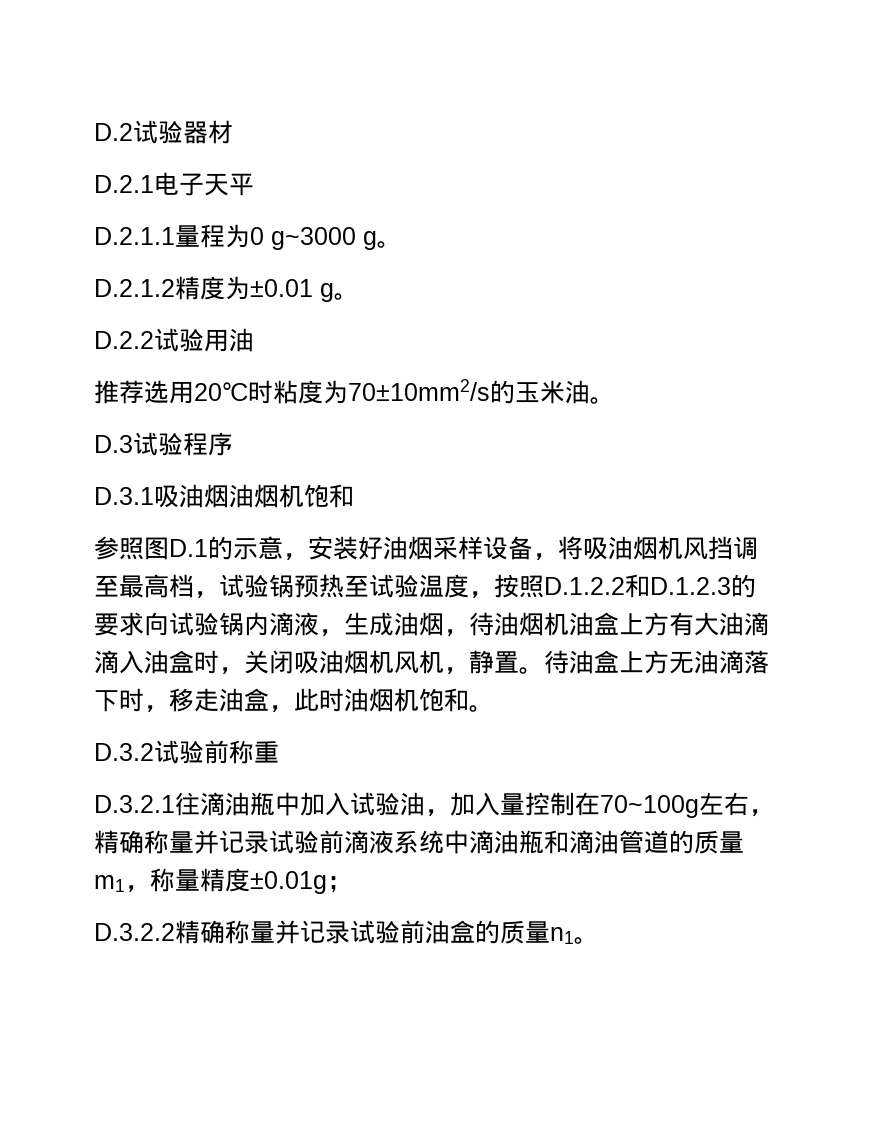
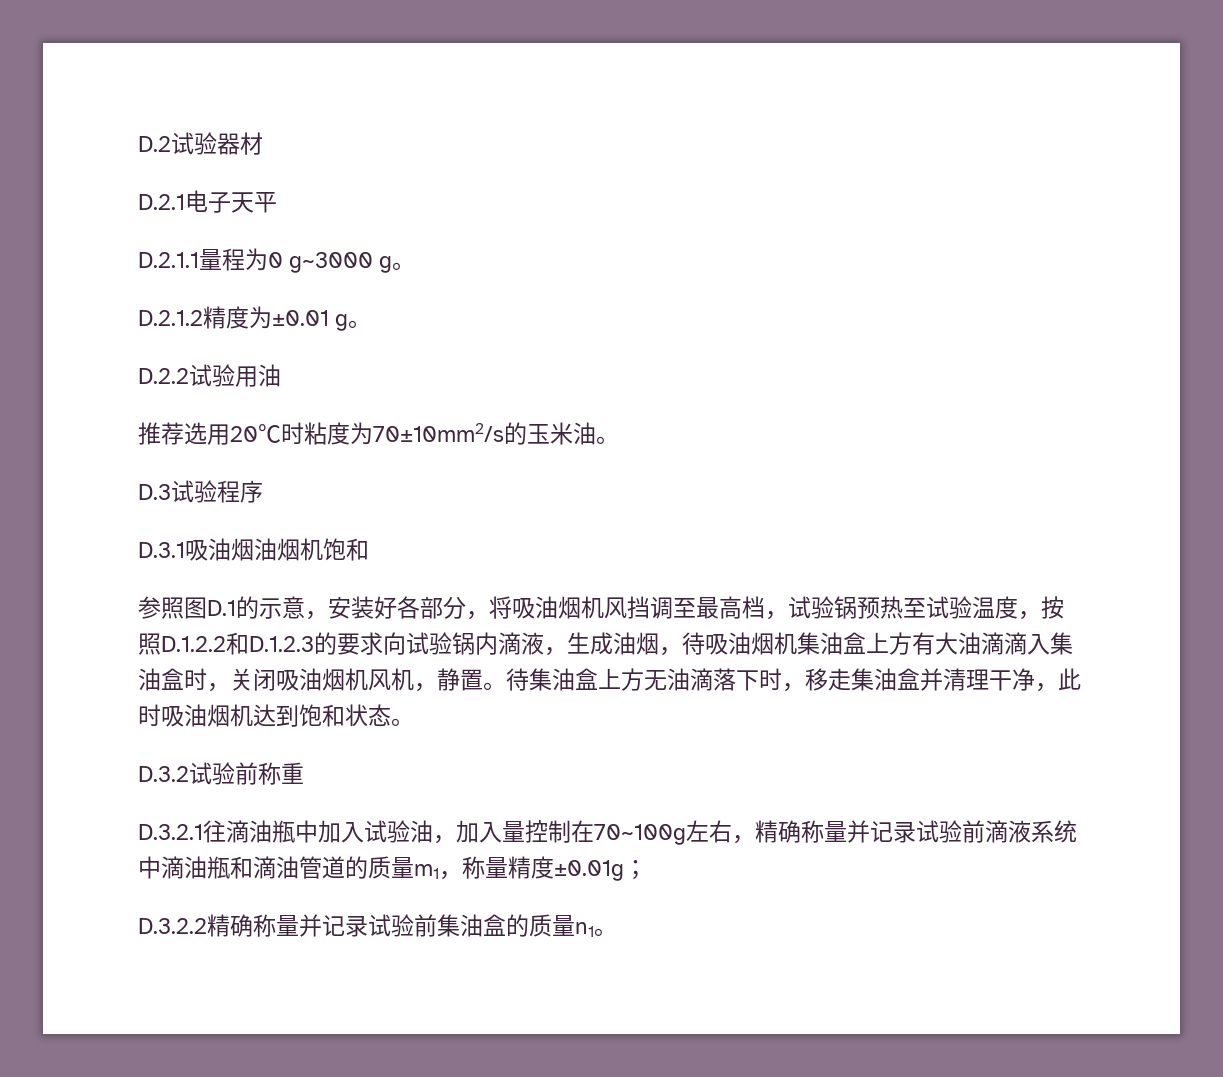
- 参照图D.1的示意，安装好油烟采样设备，将吸油烟机风挡调至最高档，试验锅预热至试验温度，按照D.1.2.2和D.1.2.3的要求向试验锅内滴液，生成油烟，待油烟机油盒上方有大油滴滴入油盒时，关闭吸油烟机风机，静置。
+ 参照图D.1的示意，安装好各部分，将吸油烟机风挡调至最高档，试验锅预热至试验温度，按照D.1.2.2和D.1.2.3的要求向试验锅内滴液，生成油烟，待吸油烟机集油盒上方有大油滴滴入集油盒时，关闭吸油烟机风机，静置。
- 待油盒上方无油滴落下时，移走油盒，此时油烟机饱和。
+ 待集油盒上方无油滴落下时，移走集油盒并清理干净，此时吸油烟机达到饱和状态。
- D.3.2.2精确称量并记录试验前油盒的质量n1。
+ D.3.2.2精确称量并记录试验前集油盒的质量n1。

